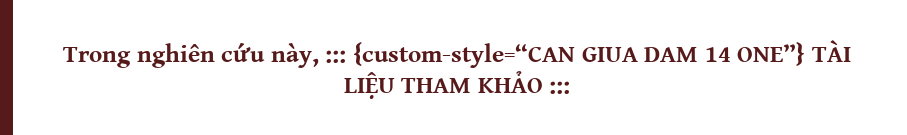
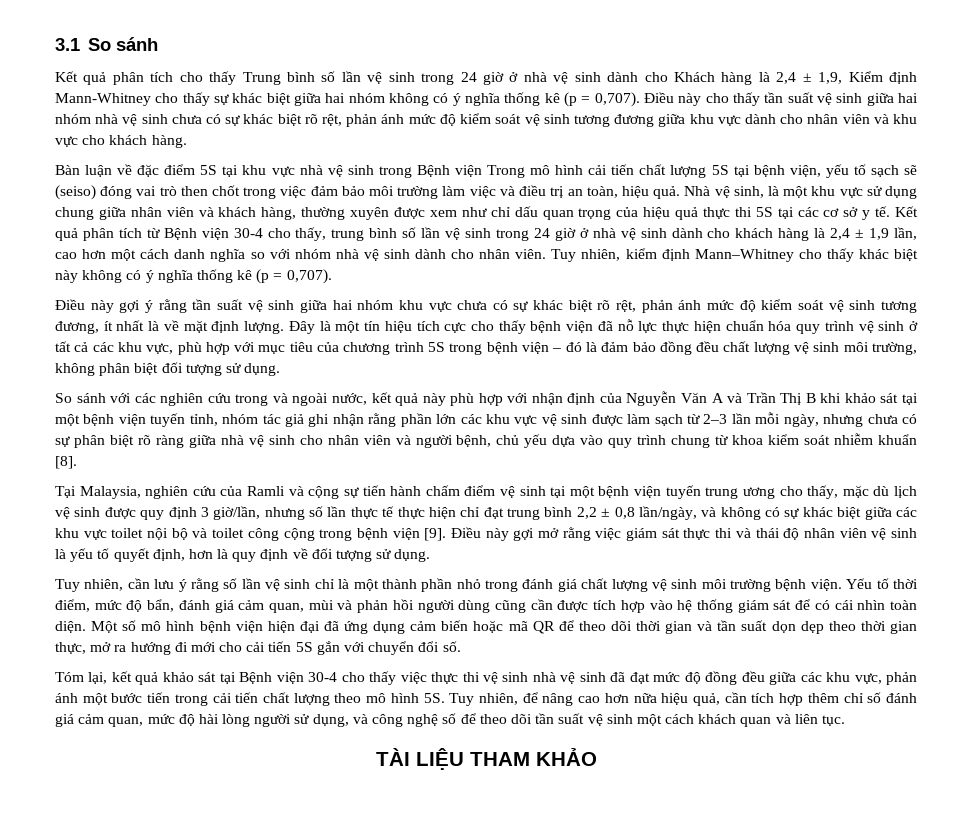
- Trong nghiên cứu này, ::: {custom-style=“CAN GIUA DAM 14 ONE”} TÀI LIỆU THAM KHẢO :::
+ 3.1 So sánh
+ Kết quả phân tích cho thấy Trung bình số lần vệ sinh trong 24 giờ ở nhà vệ sinh dành cho Khách hàng là 2,4 ± 1,9, Kiểm định Mann-Whitney cho thấy sự khác biệt giữa hai nhóm không có ý nghĩa thống kê (p = 0,707). Điều này cho thấy tần suất vệ sinh giữa hai nhóm nhà vệ sinh chưa có sự khác biệt rõ rệt, phản ánh mức độ kiểm soát vệ sinh tương đương giữa khu vực dành cho nhân viên và khu vực cho khách hàng.
+ Bàn luận về đặc điểm 5S tại khu vực nhà vệ sinh trong Bệnh viện Trong mô hình cải tiến chất lượng 5S tại bệnh viện, yếu tố sạch sẽ (seiso) đóng vai trò then chốt trong việc đảm bảo môi trường làm việc và điều trị an toàn, hiệu quả. Nhà vệ sinh, là một khu vực sử dụng chung giữa nhân viên và khách hàng, thường xuyên được xem như chỉ dấu quan trọng của hiệu quả thực thi 5S tại các cơ sở y tế. Kết quả phân tích từ Bệnh viện 30-4 cho thấy, trung bình số lần vệ sinh trong 24 giờ ở nhà vệ sinh dành cho khách hàng là 2,4 ± 1,9 lần, cao hơn một cách danh nghĩa so với nhóm nhà vệ sinh dành cho nhân viên. Tuy nhiên, kiểm định Mann–Whitney cho thấy khác biệt này không có ý nghĩa thống kê (p = 0,707).
+ Điều này gợi ý rằng tần suất vệ sinh giữa hai nhóm khu vực chưa có sự khác biệt rõ rệt, phản ánh mức độ kiểm soát vệ sinh tương đương, ít nhất là về mặt định lượng. Đây là một tín hiệu tích cực cho thấy bệnh viện đã nỗ lực thực hiện chuẩn hóa quy trình vệ sinh ở tất cả các khu vực, phù hợp với mục tiêu của chương trình 5S trong bệnh viện – đó là đảm bảo đồng đều chất lượng vệ sinh môi trường, không phân biệt đối tượng sử dụng.
+ So sánh với các nghiên cứu trong và ngoài nước, kết quả này phù hợp với nhận định của Nguyễn Văn A và Trần Thị B khi khảo sát tại một bệnh viện tuyến tỉnh, nhóm tác giả ghi nhận rằng phần lớn các khu vực vệ sinh được làm sạch từ 2–3 lần mỗi ngày, nhưng chưa có sự phân biệt rõ ràng giữa nhà vệ sinh cho nhân viên và người bệnh, chủ yếu dựa vào quy trình chung từ khoa kiểm soát nhiễm khuẩn [8].
+ Tại Malaysia, nghiên cứu của Ramli và cộng sự tiến hành chấm điểm vệ sinh tại một bệnh viện tuyến trung ương cho thấy, mặc dù lịch vệ sinh được quy định 3 giờ/lần, nhưng số lần thực tế thực hiện chỉ đạt trung bình 2,2 ± 0,8 lần/ngày, và không có sự khác biệt giữa các khu vực toilet nội bộ và toilet công cộng trong bệnh viện [9]. Điều này gợi mở rằng việc giám sát thực thi và thái độ nhân viên vệ sinh là yếu tố quyết định, hơn là quy định về đối tượng sử dụng.
+ Tuy nhiên, cần lưu ý rằng số lần vệ sinh chỉ là một thành phần nhỏ trong đánh giá chất lượng vệ sinh môi trường bệnh viện. Yếu tố thời điểm, mức độ bẩn, đánh giá cảm quan, mùi và phản hồi người dùng cũng cần được tích hợp vào hệ thống giám sát để có cái nhìn toàn diện. Một số mô hình bệnh viện hiện đại đã ứng dụng cảm biến hoặc mã QR để theo dõi thời gian và tần suất dọn dẹp theo thời gian thực, mở ra hướng đi mới cho cải tiến 5S gắn với chuyển đổi số.
+ Tóm lại, kết quả khảo sát tại Bệnh viện 30-4 cho thấy việc thực thi vệ sinh nhà vệ sinh đã đạt mức độ đồng đều giữa các khu vực, phản ánh một bước tiến trong cải tiến chất lượng theo mô hình 5S. Tuy nhiên, để nâng cao hơn nữa hiệu quả, cần tích hợp thêm chỉ số đánh giá cảm quan, mức độ hài lòng người sử dụng, và công nghệ số để theo dõi tần suất vệ sinh một cách khách quan và liên tục.
+ TÀI LIỆU THAM KHẢO

